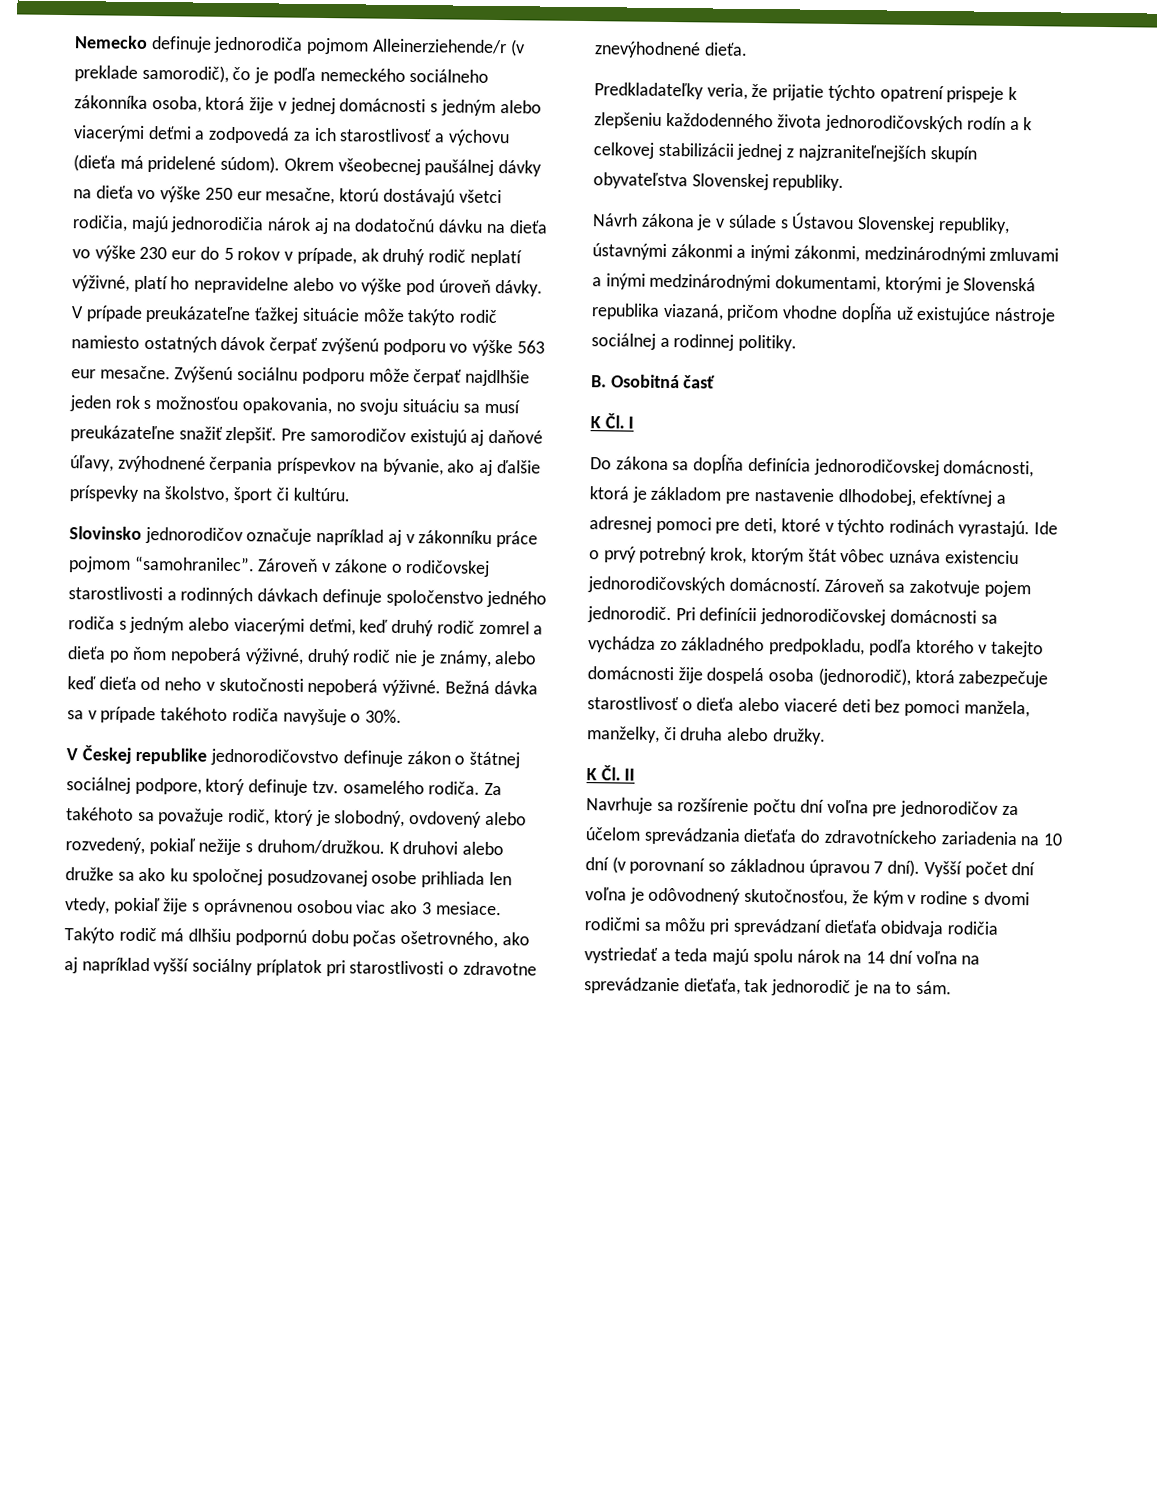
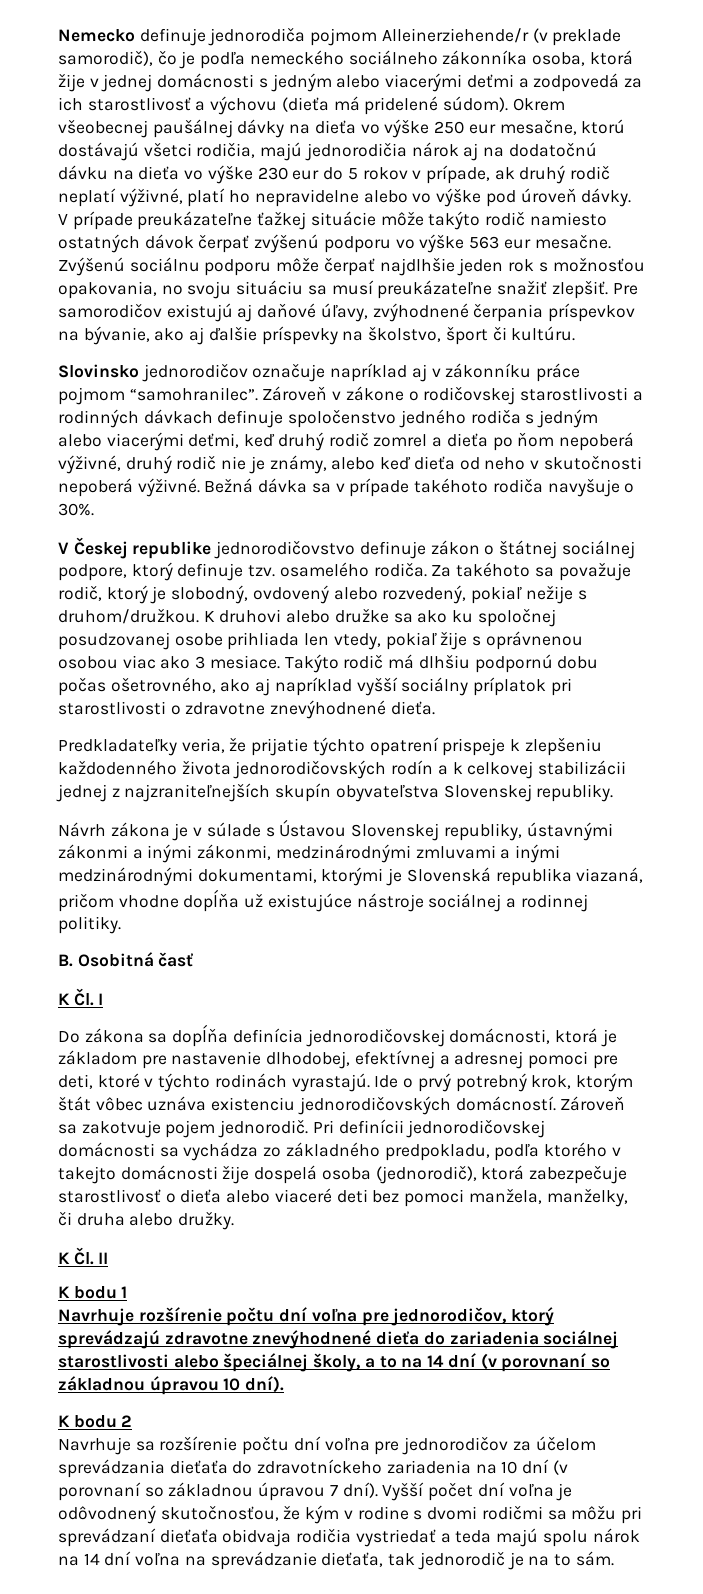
+ K bodu 1
+ Navrhuje rozšírenie počtu dní voľna pre jednorodičov, ktorý sprevádzajú zdravotne znevýhodnené dieťa do zariadenia sociálnej starostlivosti alebo špeciálnej školy, a to na 14 dní (v porovnaní so základnou úpravou 10 dní).
+ K bodu 2

